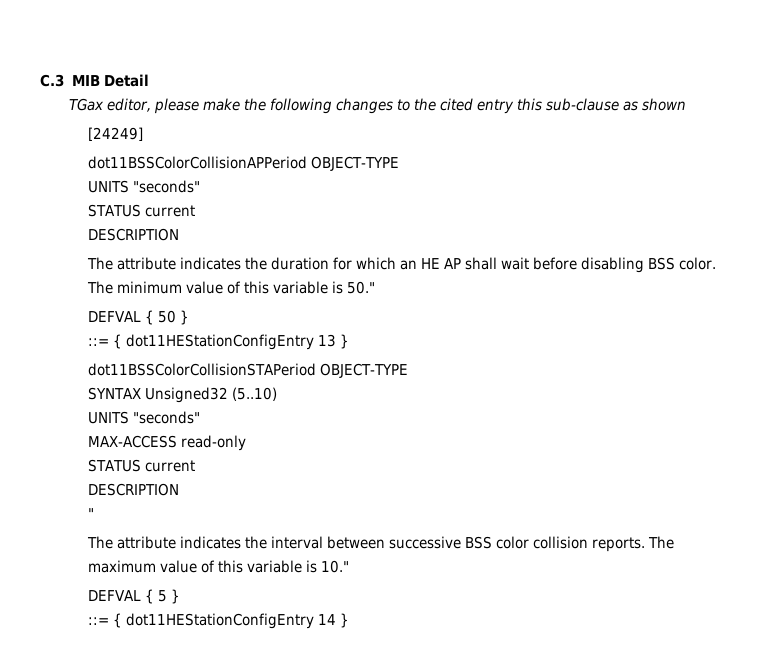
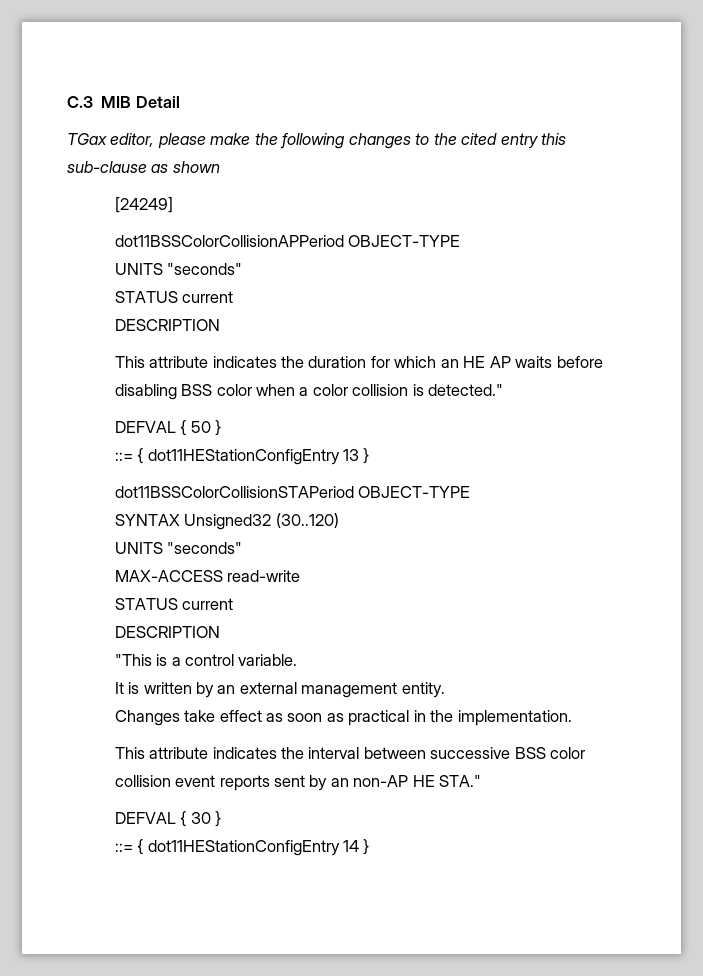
- The attribute indicates the duration for which an HE AP shall wait before disabling BSS color. The minimum value of this variable is 50."
+ This attribute indicates the duration for which an HE AP waits before disabling BSS color when a color collision is detected."
- SYNTAX Unsigned32 (5..10)
+ SYNTAX Unsigned32 (30..120)
- MAX-ACCESS read-only
+ MAX-ACCESS read-write
  STATUS current
  DESCRIPTION
- "
- The attribute indicates the interval between successive BSS color collision reports. The maximum value of this variable is 10."
- DEFVAL { 5 }
+ "This is a control variable.
+ It is written by an external management entity.
+ Changes take effect as soon as practical in the implementation.
+ This attribute indicates the interval between successive BSS color collision event reports sent by an non-AP HE STA."
+ DEFVAL { 30 }

